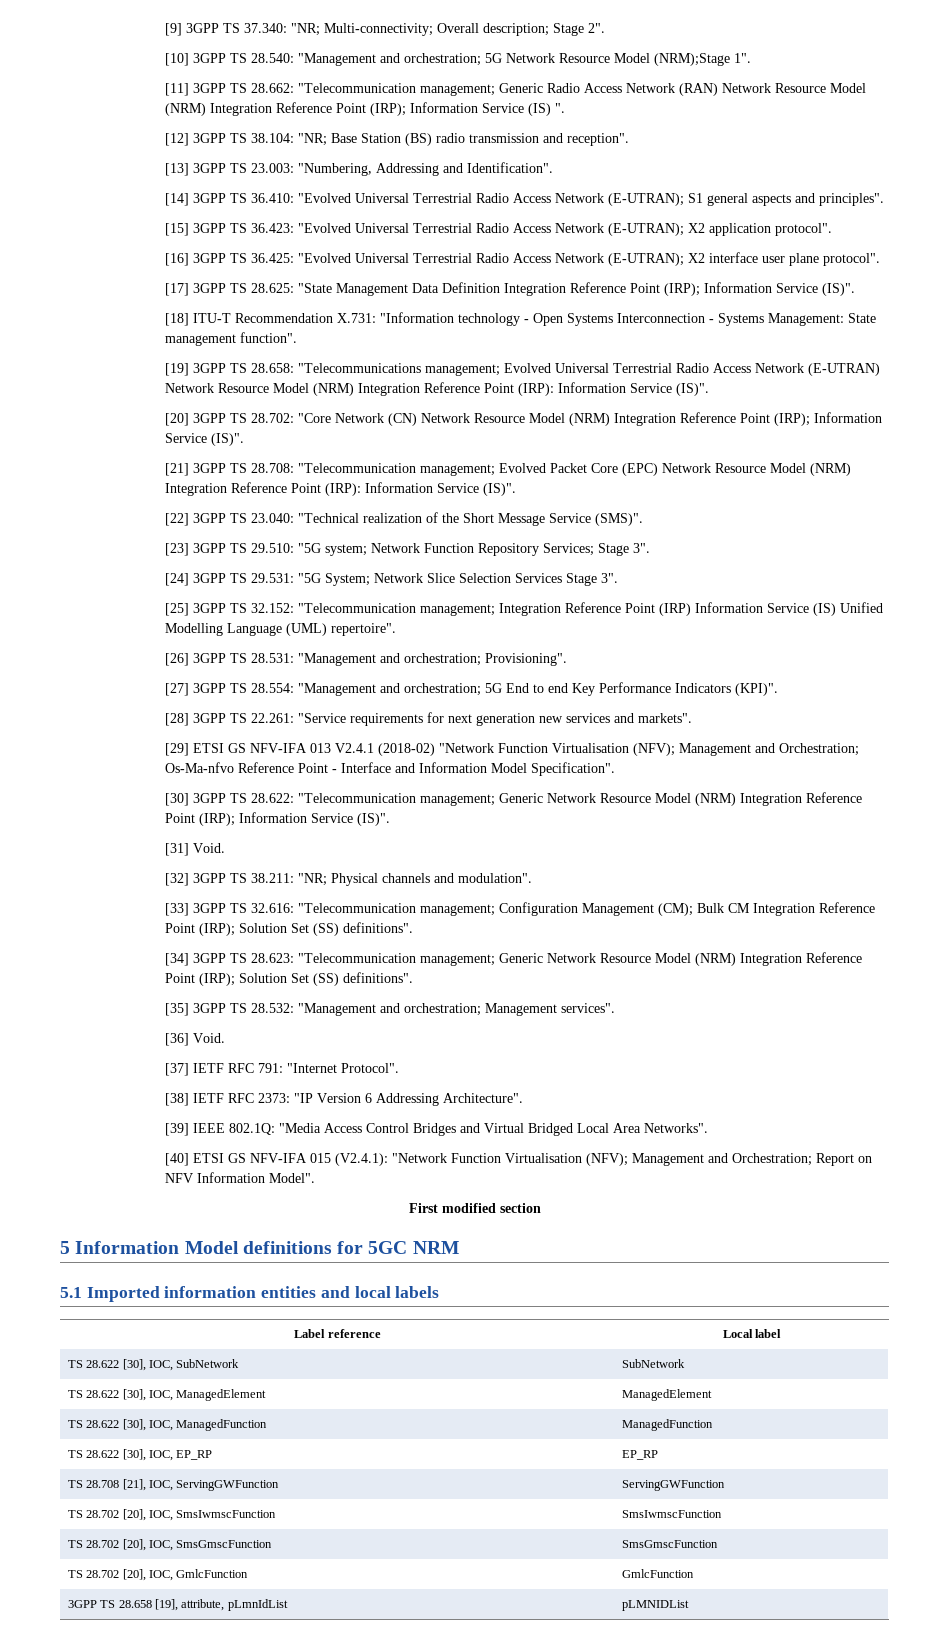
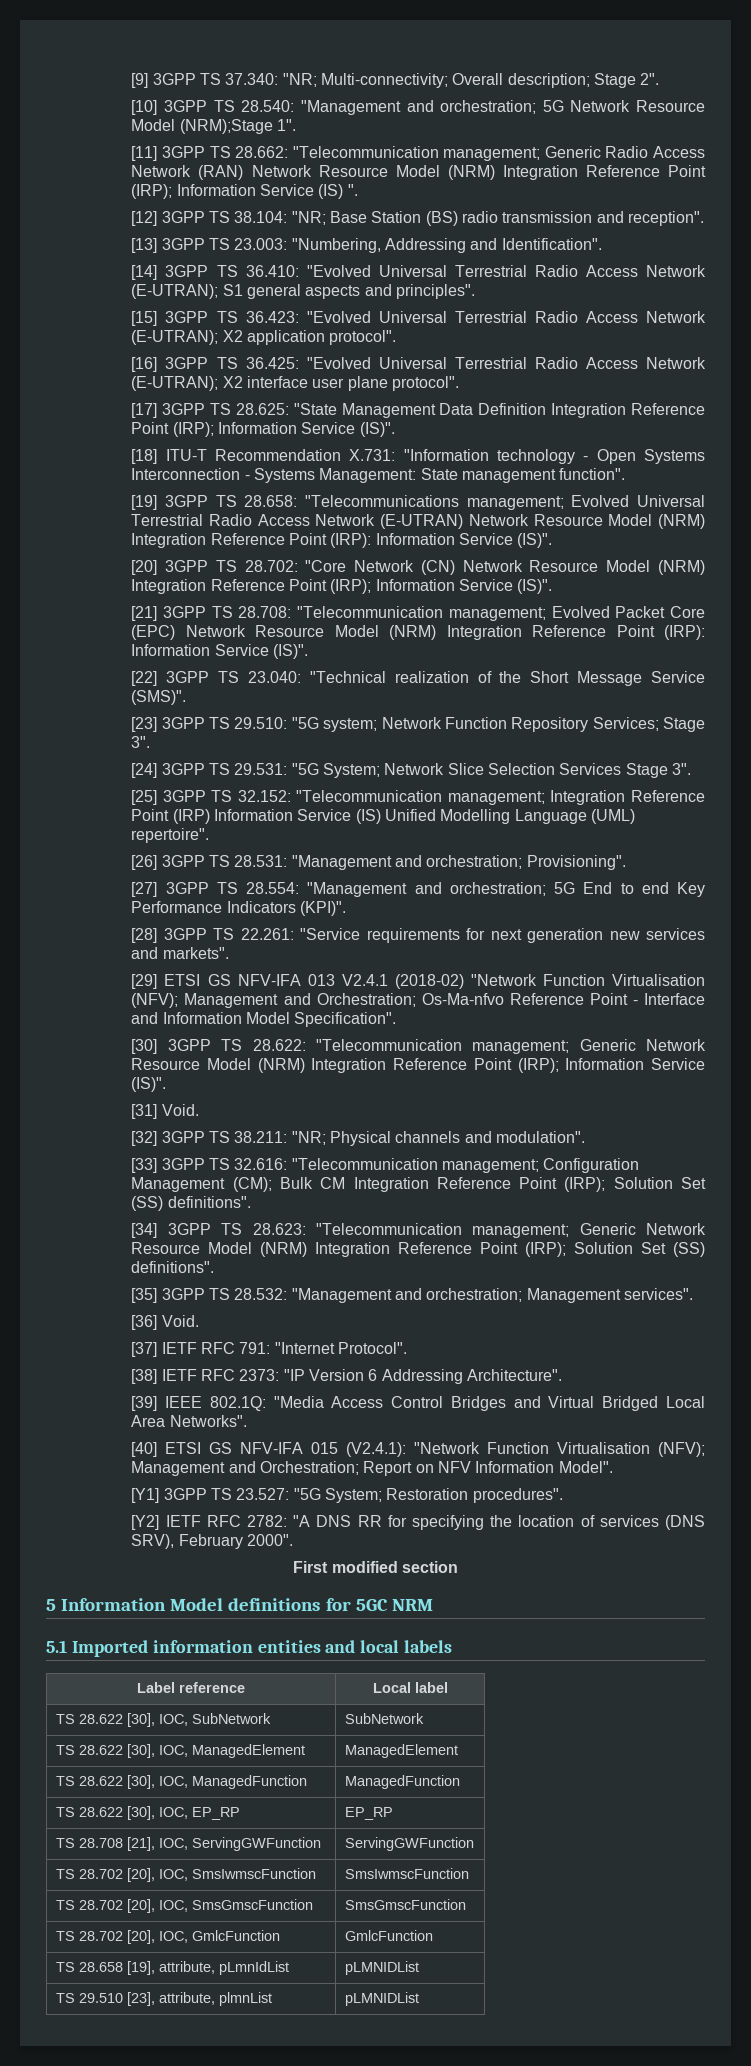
+ [Y1] 3GPP TS 23.527: "5G System; Restoration procedures".
+ [Y2] IETF RFC 2782: "A DNS RR for specifying the location of services (DNS SRV), February 2000".
- 3GPP TS 28.658 [19], attribute, pLmnIdList | pLMNIDList
+ TS 28.658 [19], attribute, pLmnIdList | pLMNIDList
+ TS 29.510 [23], attribute, plmnList | pLMNIDList

